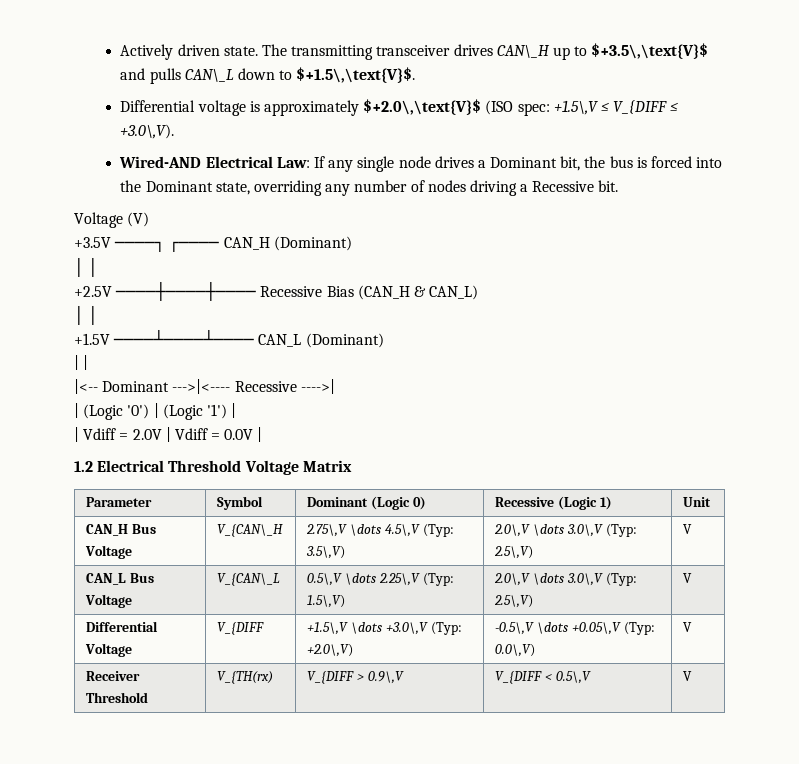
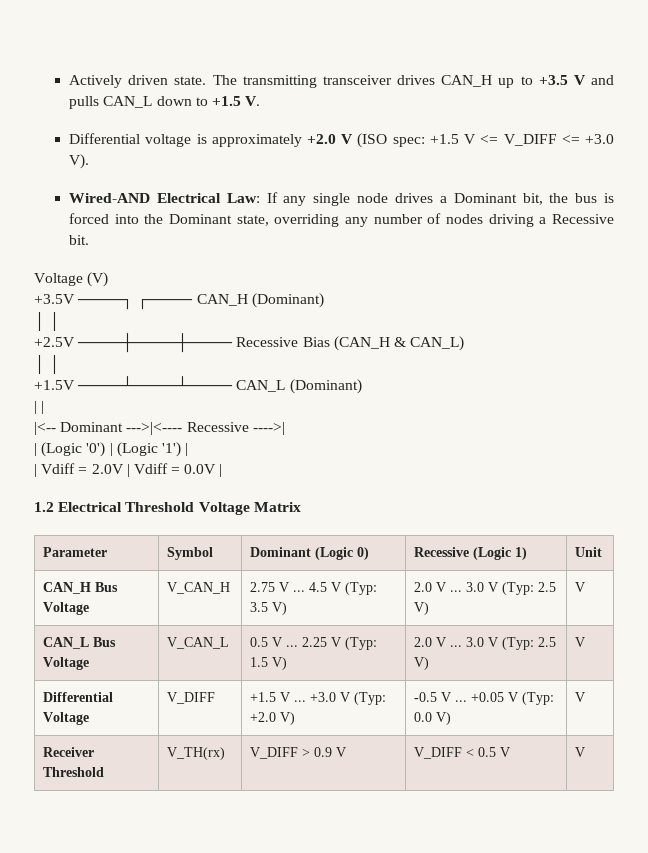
- The transmitting transceiver drives CAN\_H up to $+3.5\,\text{V}$ and pulls CAN\_L down to $+1.5\,\text{V}$.
+ The transmitting transceiver drives CAN_H up to +3.5 V and pulls CAN_L down to +1.5 V.
- Differential voltage is approximately $+2.0\,\text{V}$ (ISO spec: +1.5\,V ≤ V_{DIFF ≤ +3.0\,V).
+ Differential voltage is approximately +2.0 V (ISO spec: +1.5 V <= V_DIFF <= +3.0 V).
- CAN_H Bus Voltage | V_{CAN\_H | 2.75\,V \dots 4.5\,V (Typ: 3.5\,V) | 2.0\,V \dots 3.0\,V (Typ: 2.5\,V) | V
- CAN_L Bus Voltage | V_{CAN\_L | 0.5\,V \dots 2.25\,V (Typ: 1.5\,V) | 2.0\,V \dots 3.0\,V (Typ: 2.5\,V) | V
- Differential Voltage | V_{DIFF | +1.5\,V \dots +3.0\,V (Typ: +2.0\,V) | -0.5\,V \dots +0.05\,V (Typ: 0.0\,V) | V
- Receiver Threshold | V_{TH(rx) | V_{DIFF > 0.9\,V | V_{DIFF < 0.5\,V | V
+ CAN_H Bus Voltage | V_CAN_H | 2.75 V ... 4.5 V (Typ: 3.5 V) | 2.0 V ... 3.0 V (Typ: 2.5 V) | V
+ CAN_L Bus Voltage | V_CAN_L | 0.5 V ... 2.25 V (Typ: 1.5 V) | 2.0 V ... 3.0 V (Typ: 2.5 V) | V
+ Differential Voltage | V_DIFF | +1.5 V ... +3.0 V (Typ: +2.0 V) | -0.5 V ... +0.05 V (Typ: 0.0 V) | V
+ Receiver Threshold | V_TH(rx) | V_DIFF > 0.9 V | V_DIFF < 0.5 V | V

